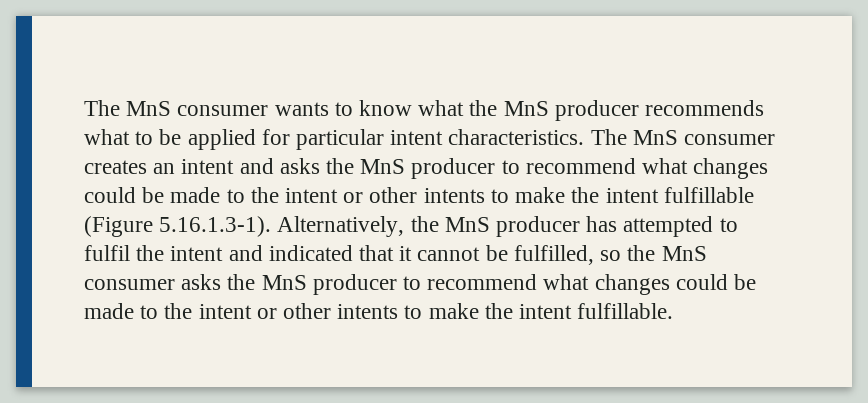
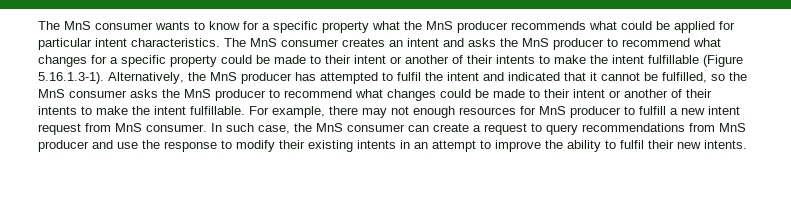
- The MnS consumer wants to know what the MnS producer recommends what to be applied for particular intent characteristics.
+ The MnS consumer wants to know for a specific property what the MnS producer recommends what could be applied for particular intent characteristics.
- The MnS consumer creates an intent and asks the MnS producer to recommend what changes could be made to the intent or other intents to make the intent fulfillable (Figure 5.16.1.3-1). Alternatively, the MnS producer has attempted to fulfil the intent and indicated that it cannot be fulfilled, so the MnS consumer asks the MnS producer to recommend what changes could be made to the intent or other intents to make the intent fulfillable.
+ The MnS consumer creates an intent and asks the MnS producer to recommend what changes for a specific property could be made to their intent or another of their intents to make the intent fulfillable (Figure 5.16.1.3-1). Alternatively, the MnS producer has attempted to fulfil the intent and indicated that it cannot be fulfilled, so the MnS consumer asks the MnS producer to recommend what changes could be made to their intent or another of their intents to make the intent fulfillable.
+ For example, there may not enough resources for MnS producer to fulfill a new intent request from MnS consumer. In such case, the MnS consumer can create a request to query recommendations from MnS producer and use the response to modify their existing intents in an attempt to improve the ability to fulfil their new intents.

